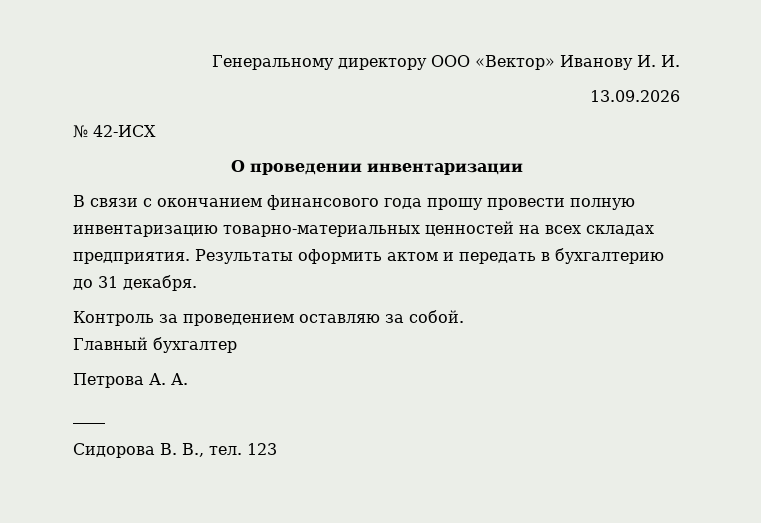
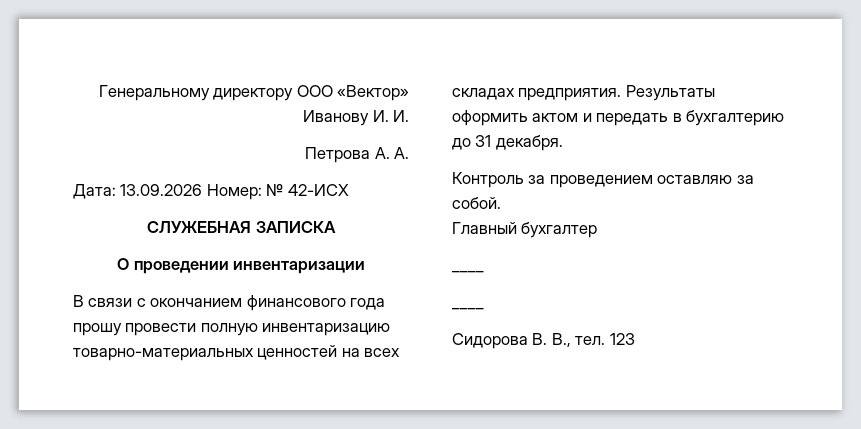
- 13.09.2026
- № 42-ИСХ
+ Петрова А. А.
+ Дата: 13.09.2026 Номер: № 42-ИСХ
+ СЛУЖЕБНАЯ ЗАПИСКА
  Главный бухгалтер
- Петрова А. А.
+ ____

